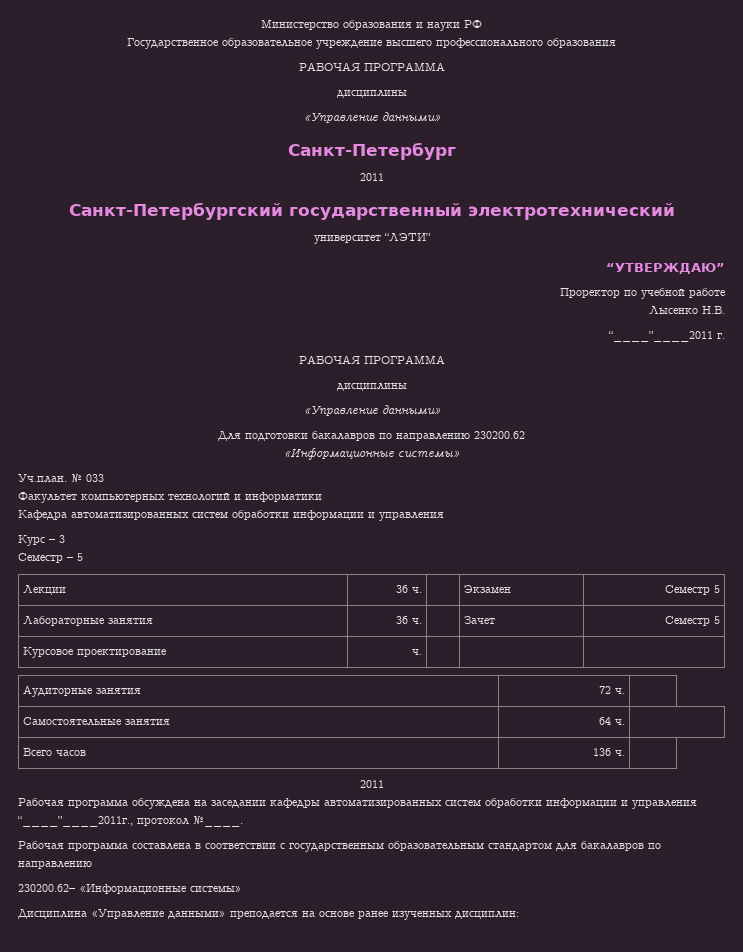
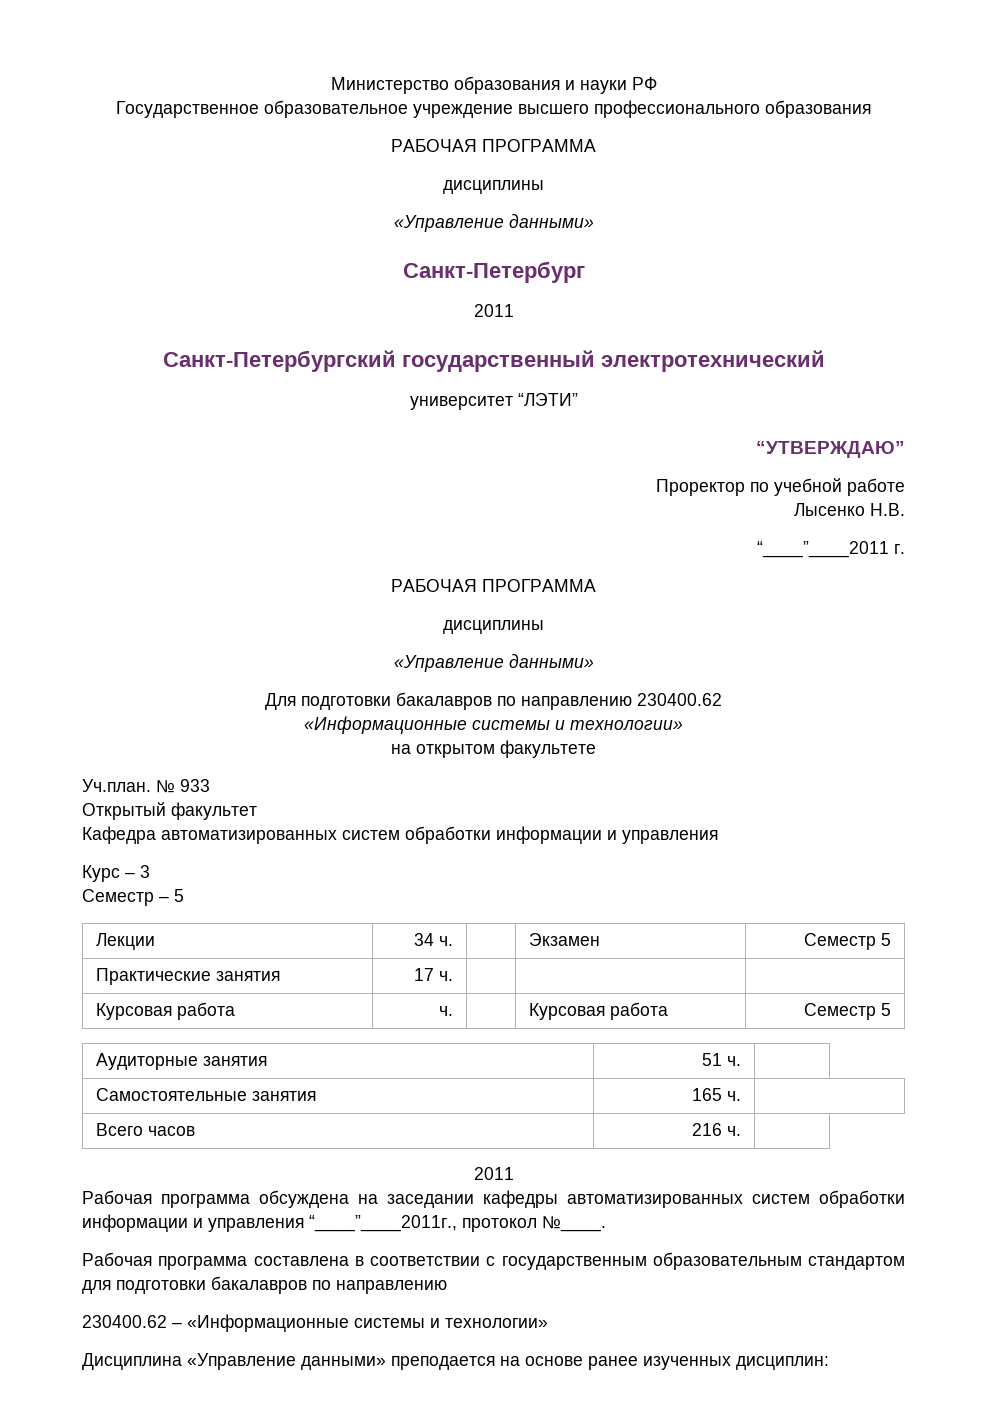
- Для подготовки бакалавров по направлению 230200.62
- «Информационные системы»
- Уч.план. № 033
- Факультет компьютерных технологий и информатики
+ Для подготовки бакалавров по направлению 230400.62
+ «Информационные системы и технологии»
+ на открытом факультете
+ Уч.план. № 933
+ Открытый факультет
- Лекции | 36 ч. | | Экзамен | Семестр 5
+ Лекции | 34 ч. | | Экзамен | Семестр 5
- Лабораторные занятия | 36 ч. | | Зачет | Семестр 5
- Курсовое проектирование | ч. | | |
+ Практические занятия | 17 ч. | | |
+ Курсовая работа | ч. | | Курсовая работа | Семестр 5
- Аудиторные занятия | 72 ч. |
+ Аудиторные занятия | 51 ч. |
- Самостоятельные занятия | 64 ч. |
+ Самостоятельные занятия | 165 ч. |
- Всего часов | 136 ч. |
+ Всего часов | 216 ч. |
- Рабочая программа составлена в соответствии с государственным образовательным стандартом для бакалавров по направлению
+ Рабочая программа составлена в соответствии с государственным образовательным стандартом для подготовки бакалавров по направлению
- 230200.62– «Информационные системы»
+ 230400.62 – «Информационные системы и технологии»

